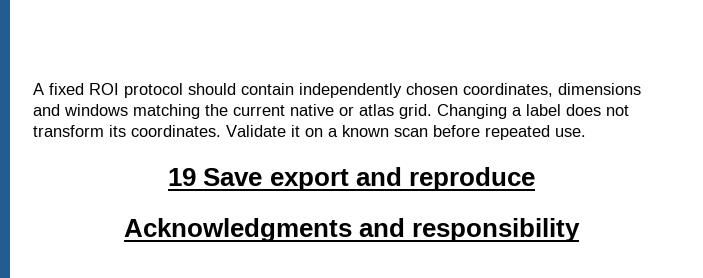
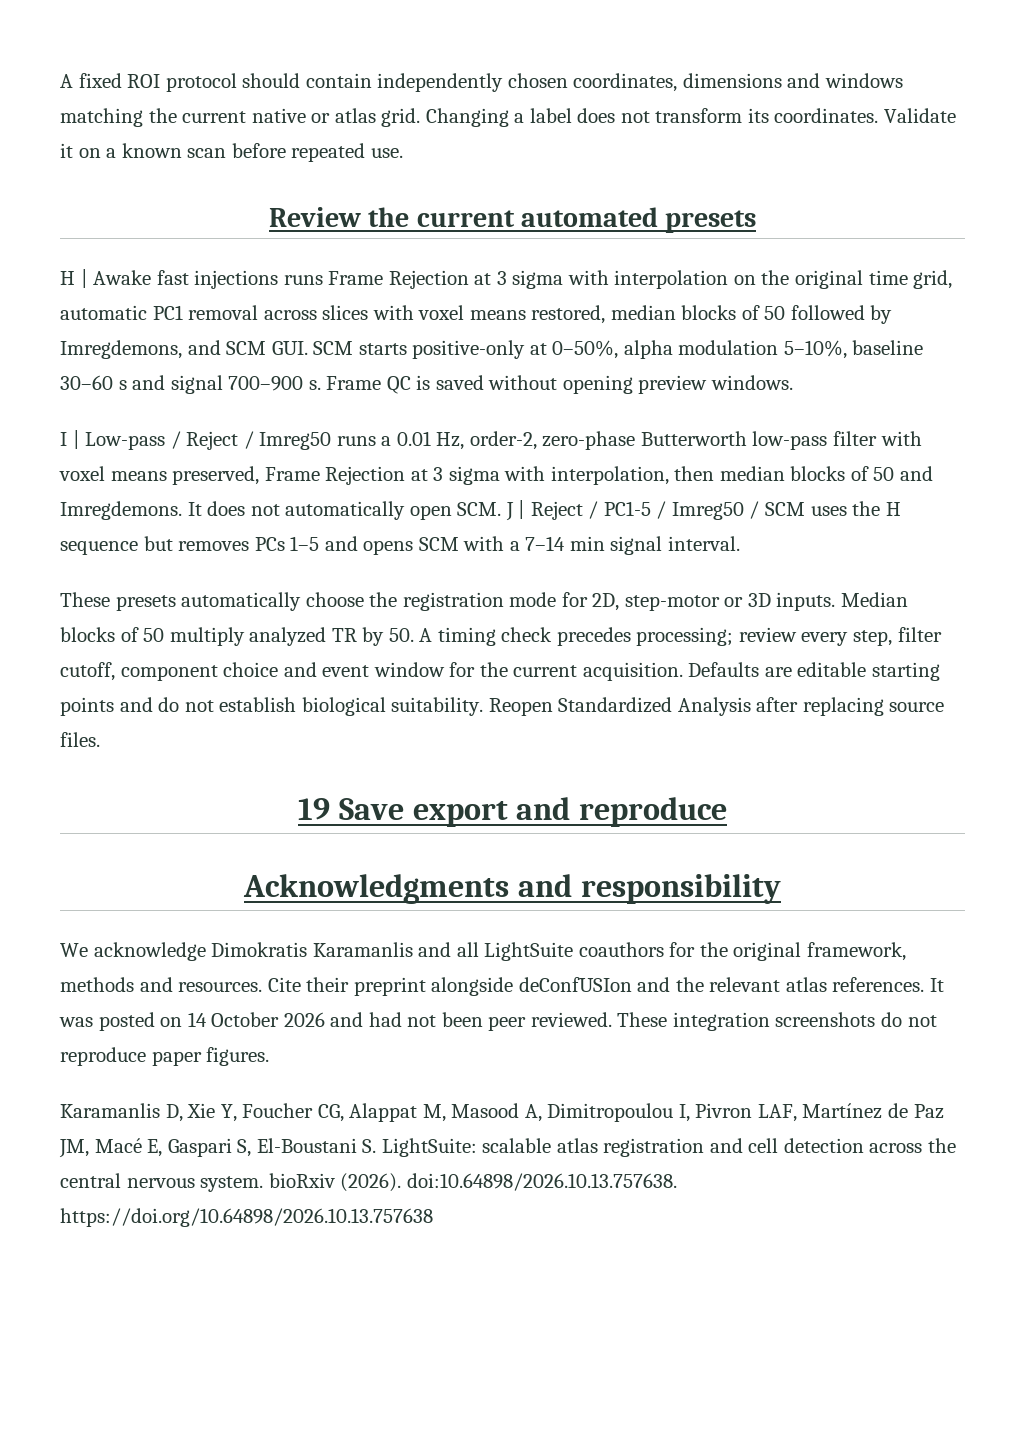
+ Review the current automated presets
+ H | Awake fast injections runs Frame Rejection at 3 sigma with interpolation on the original time grid, automatic PC1 removal across slices with voxel means restored, median blocks of 50 followed by Imregdemons, and SCM GUI. SCM starts positive-only at 0–50%, alpha modulation 5–10%, baseline 30–60 s and signal 700–900 s. Frame QC is saved without opening preview windows.
+ I | Low-pass / Reject / Imreg50 runs a 0.01 Hz, order-2, zero-phase Butterworth low-pass filter with voxel means preserved, Frame Rejection at 3 sigma with interpolation, then median blocks of 50 and Imregdemons. It does not automatically open SCM. J | Reject / PC1-5 / Imreg50 / SCM uses the H sequence but removes PCs 1–5 and opens SCM with a 7–14 min signal interval.
+ These presets automatically choose the registration mode for 2D, step-motor or 3D inputs. Median blocks of 50 multiply analyzed TR by 50. A timing check precedes processing; review every step, filter cutoff, component choice and event window for the current acquisition. Defaults are editable starting points and do not establish biological suitability. Reopen Standardized Analysis after replacing source files.
+ We acknowledge Dimokratis Karamanlis and all LightSuite coauthors for the original framework, methods and resources. Cite their preprint alongside deConfUSIon and the relevant atlas references. It was posted on 14 October 2026 and had not been peer reviewed. These integration screenshots do not reproduce paper figures.
+ Karamanlis D, Xie Y, Foucher CG, Alappat M, Masood A, Dimitropoulou I, Pivron LAF, Martínez de Paz JM, Macé E, Gaspari S, El-Boustani S. LightSuite: scalable atlas registration and cell detection across the central nervous system. bioRxiv (2026). doi:10.64898/2026.10.13.757638. https://doi.org/10.64898/2026.10.13.757638

